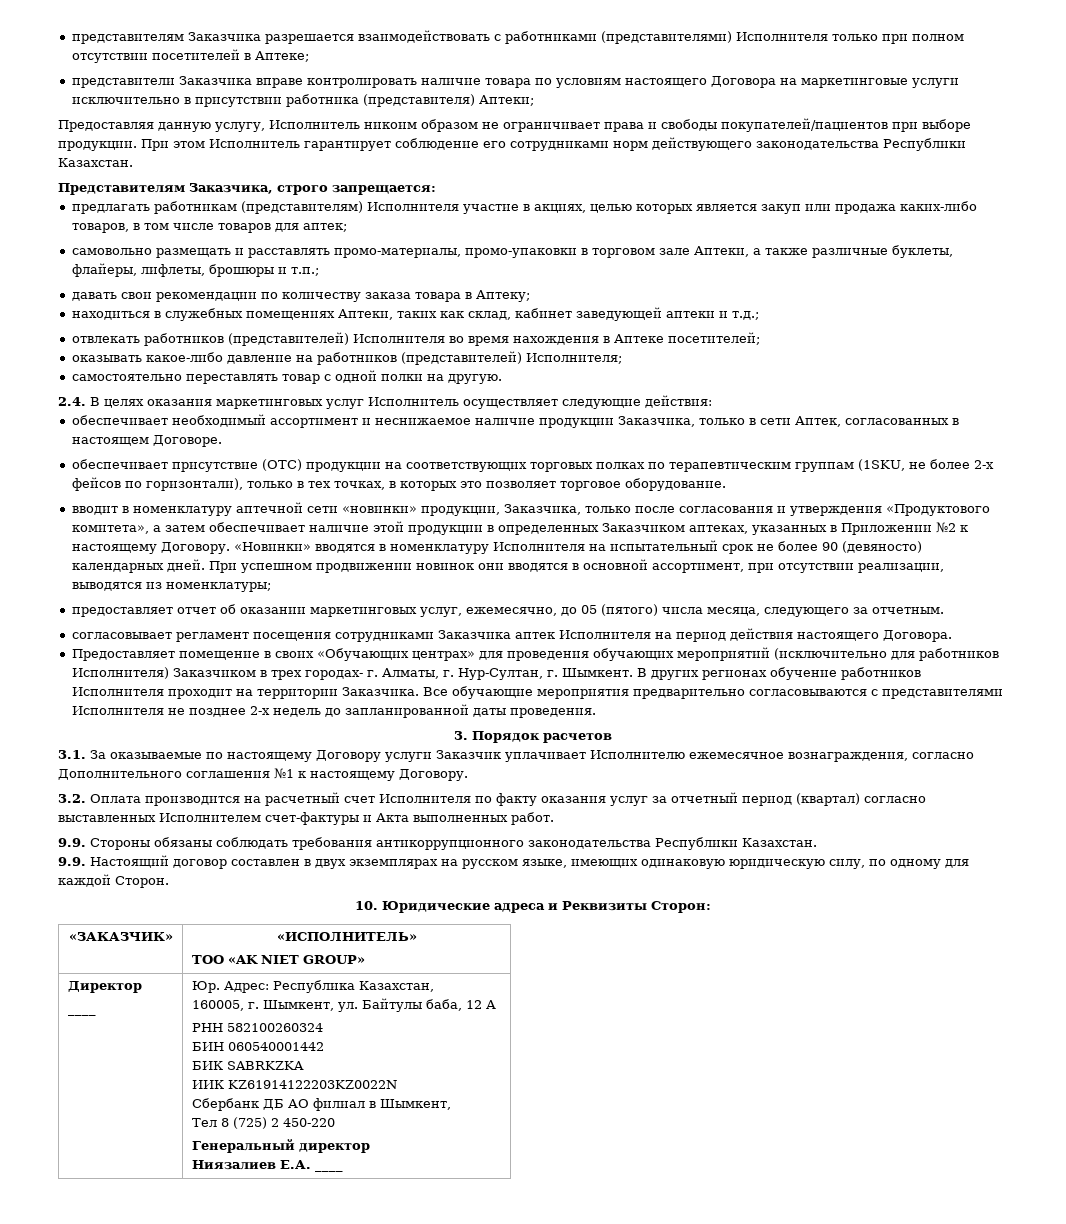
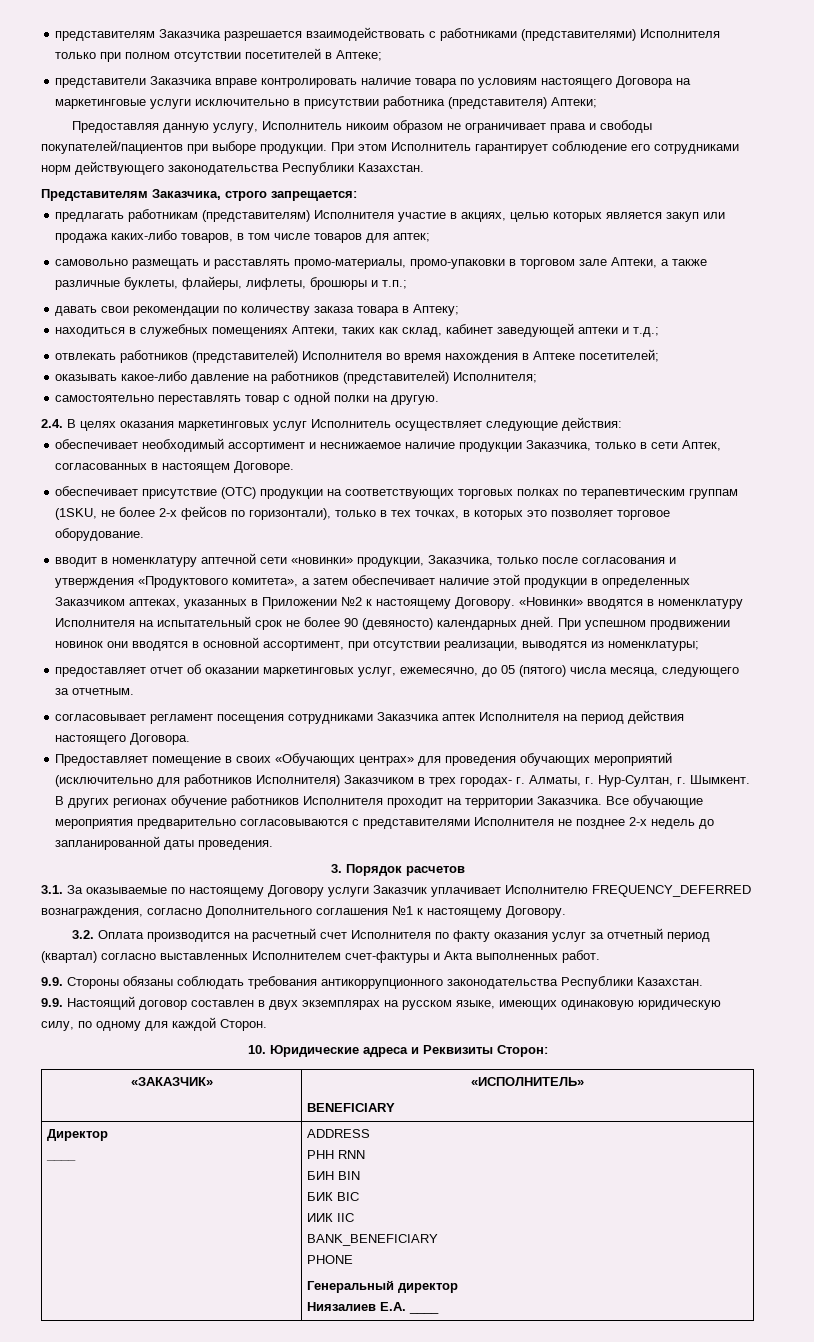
- 3.1. За оказываемые по настоящему Договору услуги Заказчик уплачивает Исполнителю ежемесячное вознаграждения, согласно Дополнительного соглашения №1 к настоящему Договору.
+ 3.1. За оказываемые по настоящему Договору услуги Заказчик уплачивает Исполнителю FREQUENCY_DEFERRED вознаграждения, согласно Дополнительного соглашения №1 к настоящему Договору.
  «ЗАКАЗЧИК» | «ИСПОЛНИТЕЛЬ»
- ТОО «AK NIET GROUP»
+ BENEFICIARY
  Директор
- ____ | Юр. Адрес: Республика Казахстан,
- 160005, г. Шымкент, ул. Байтулы баба, 12 А
- РНН 582100260324
- БИН 060540001442
- БИК SABRKZKA
- ИИК KZ61914122203KZ0022N
- Сбербанк ДБ АО филиал в Шымкент,
- Тел 8 (725) 2 450-220
+ ____ | ADDRESS
+ РНН RNN
+ БИН BIN
+ БИК BIC
+ ИИК IIC
+ BANK_BENEFICIARY
+ PHONE

